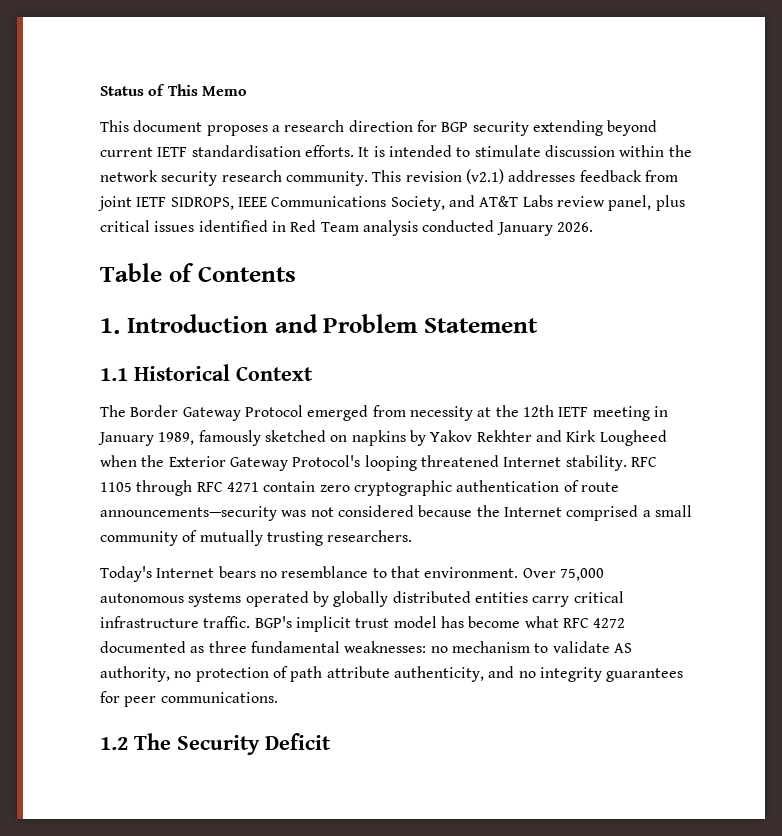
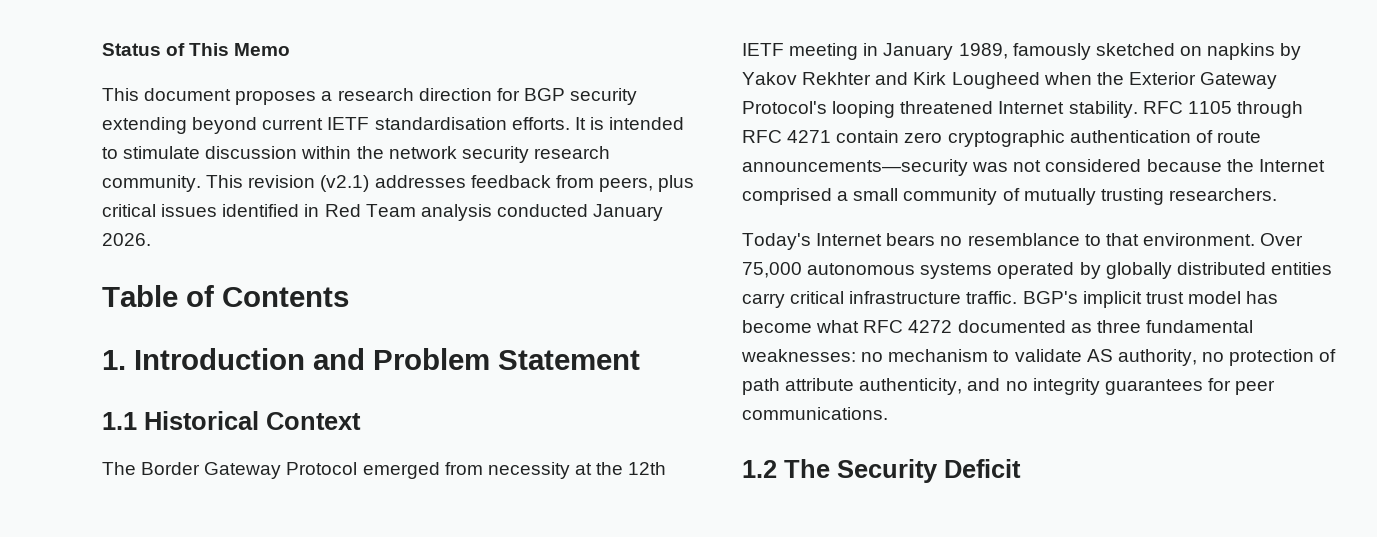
- This revision (v2.1) addresses feedback from joint IETF SIDROPS, IEEE Communications Society, and AT&T Labs review panel, plus critical issues identified in Red Team analysis conducted January 2026.
+ This revision (v2.1) addresses feedback from peers, plus critical issues identified in Red Team analysis conducted January 2026.

